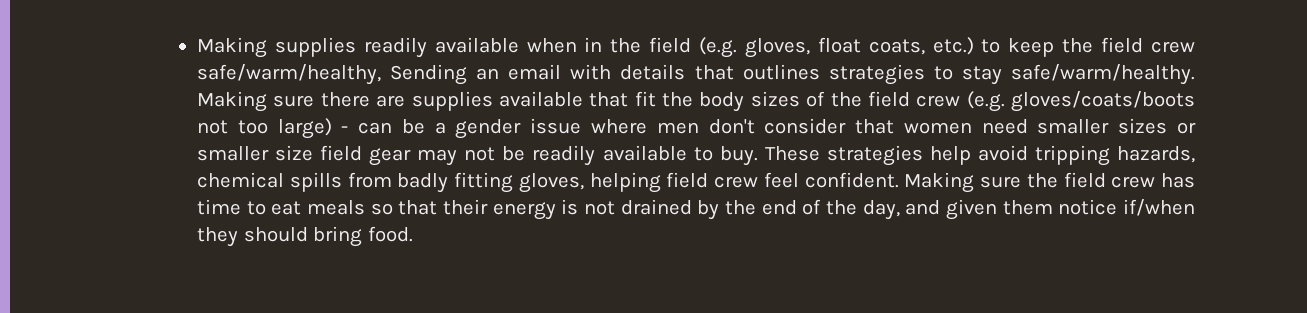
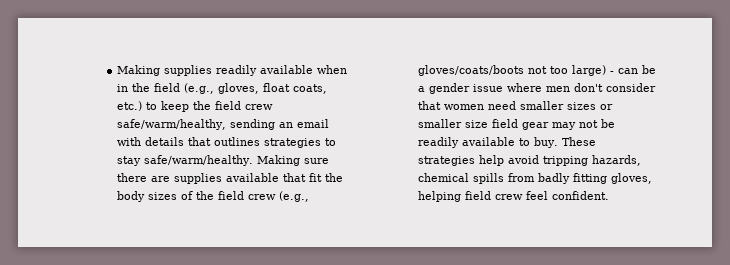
- Making supplies readily available when in the field (e.g. gloves, float coats, etc.) to keep the field crew safe/warm/healthy, Sending an email with details that outlines strategies to stay safe/warm/healthy.
+ Making supplies readily available when in the field (e.g., gloves, float coats, etc.) to keep the field crew safe/warm/healthy, sending an email with details that outlines strategies to stay safe/warm/healthy.
- Making sure there are supplies available that fit the body sizes of the field crew (e.g. gloves/coats/boots not too large) - can be a gender issue where men don't consider that women need smaller sizes or smaller size field gear may not be readily available to buy.
+ Making sure there are supplies available that fit the body sizes of the field crew (e.g., gloves/coats/boots not too large) - can be a gender issue where men don't consider that women need smaller sizes or smaller size field gear may not be readily available to buy.
- Making sure the field crew has time to eat meals so that their energy is not drained by the end of the day, and given them notice if/when they should bring food.

